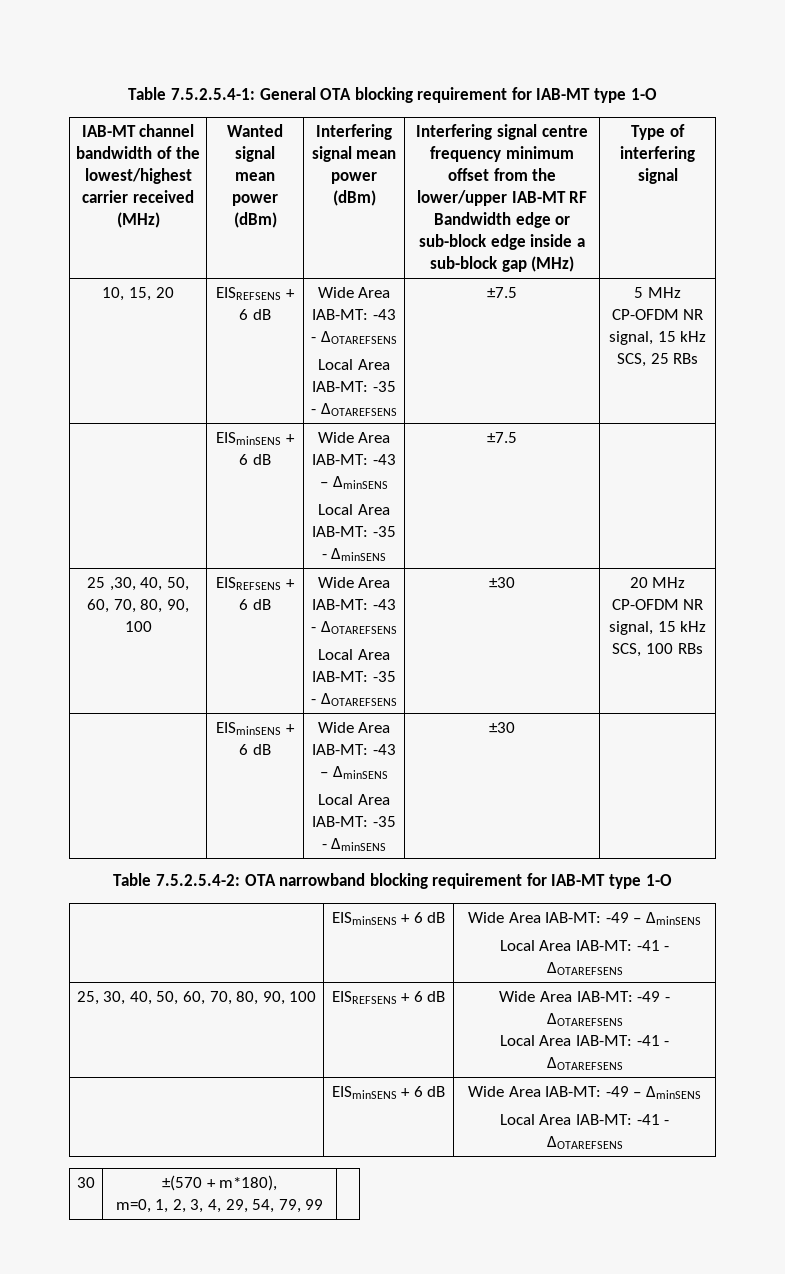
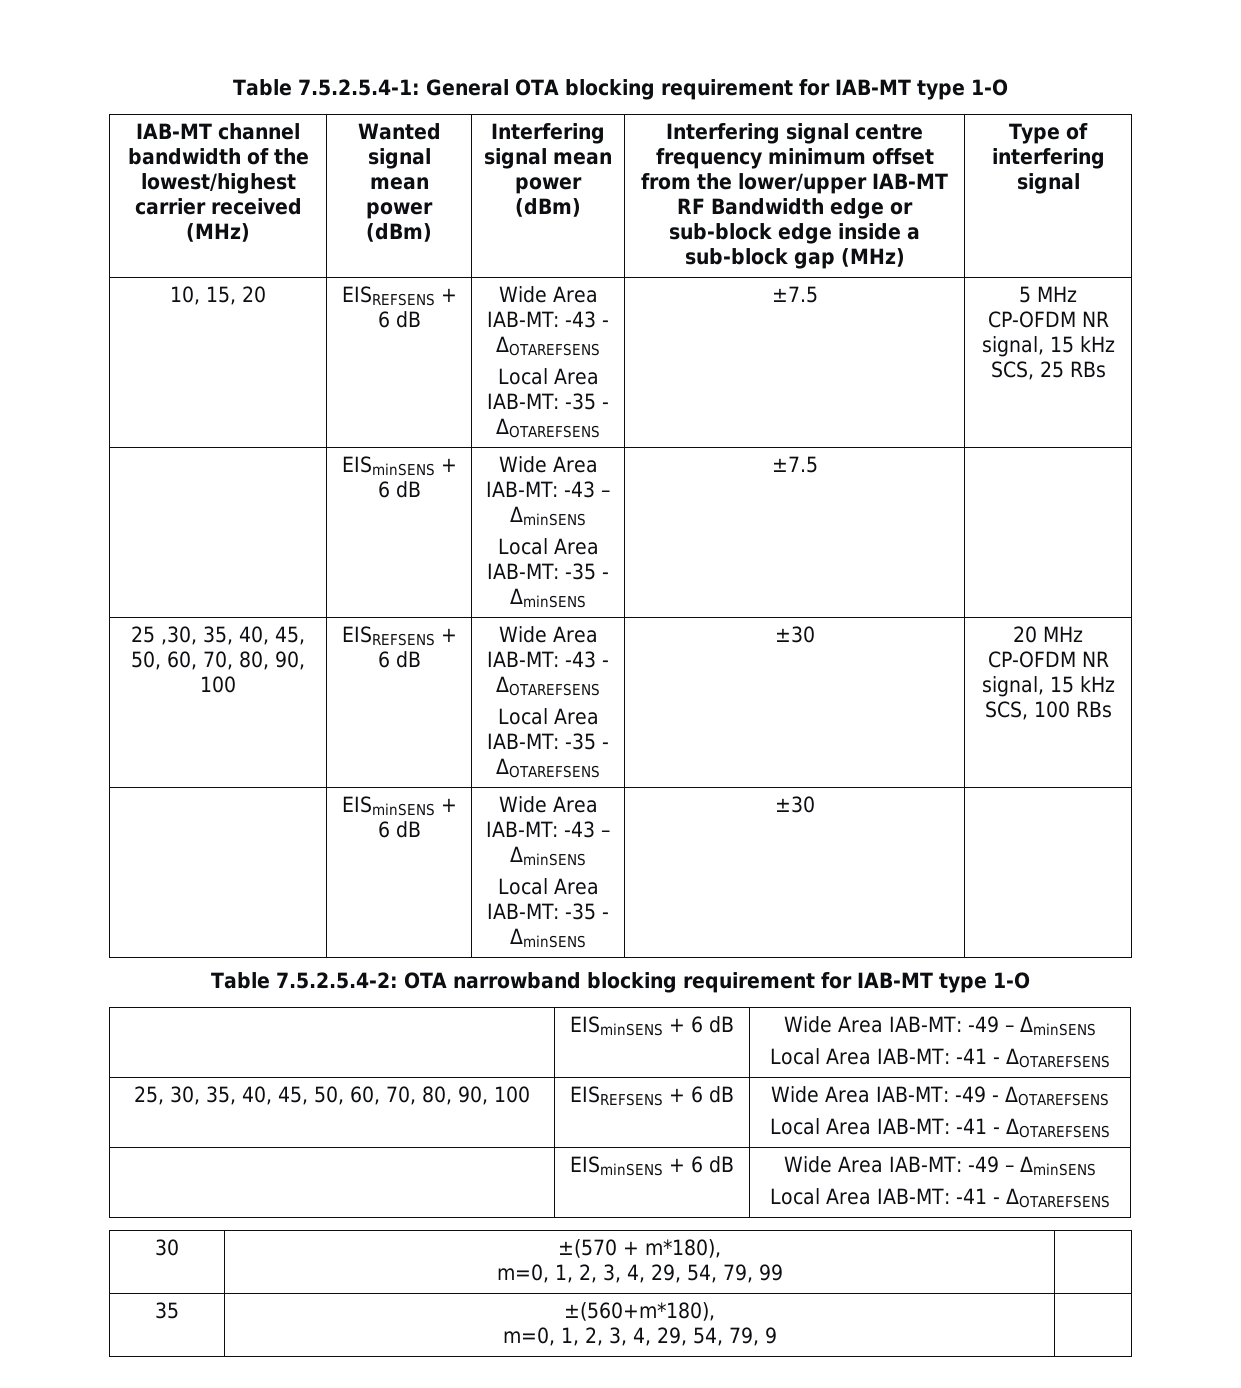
- 25 ,30, 40, 50, 60, 70, 80, 90, 100 | EISREFSENS + 6 dB | Wide Area IAB-MT: -43 - ΔOTAREFSENS
+ 25 ,30, 35, 40, 45, 50, 60, 70, 80, 90, 100 | EISREFSENS + 6 dB | Wide Area IAB-MT: -43 - ΔOTAREFSENS
- 25, 30, 40, 50, 60, 70, 80, 90, 100 | EISREFSENS + 6 dB | Wide Area IAB-MT: -49 - ΔOTAREFSENS
+ 25, 30, 35, 40, 45, 50, 60, 70, 80, 90, 100 | EISREFSENS + 6 dB | Wide Area IAB-MT: -49 - ΔOTAREFSENS
+ 35 | ±(560+m*180),
+ m=0, 1, 2, 3, 4, 29, 54, 79, 9 |

